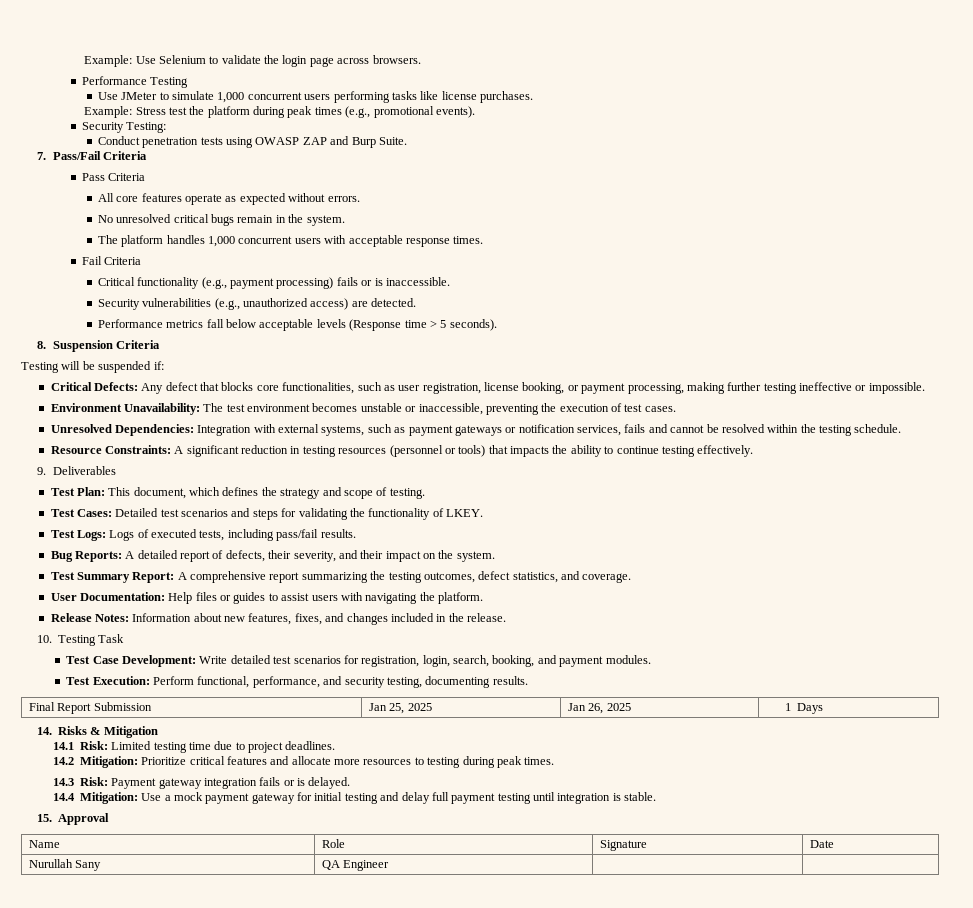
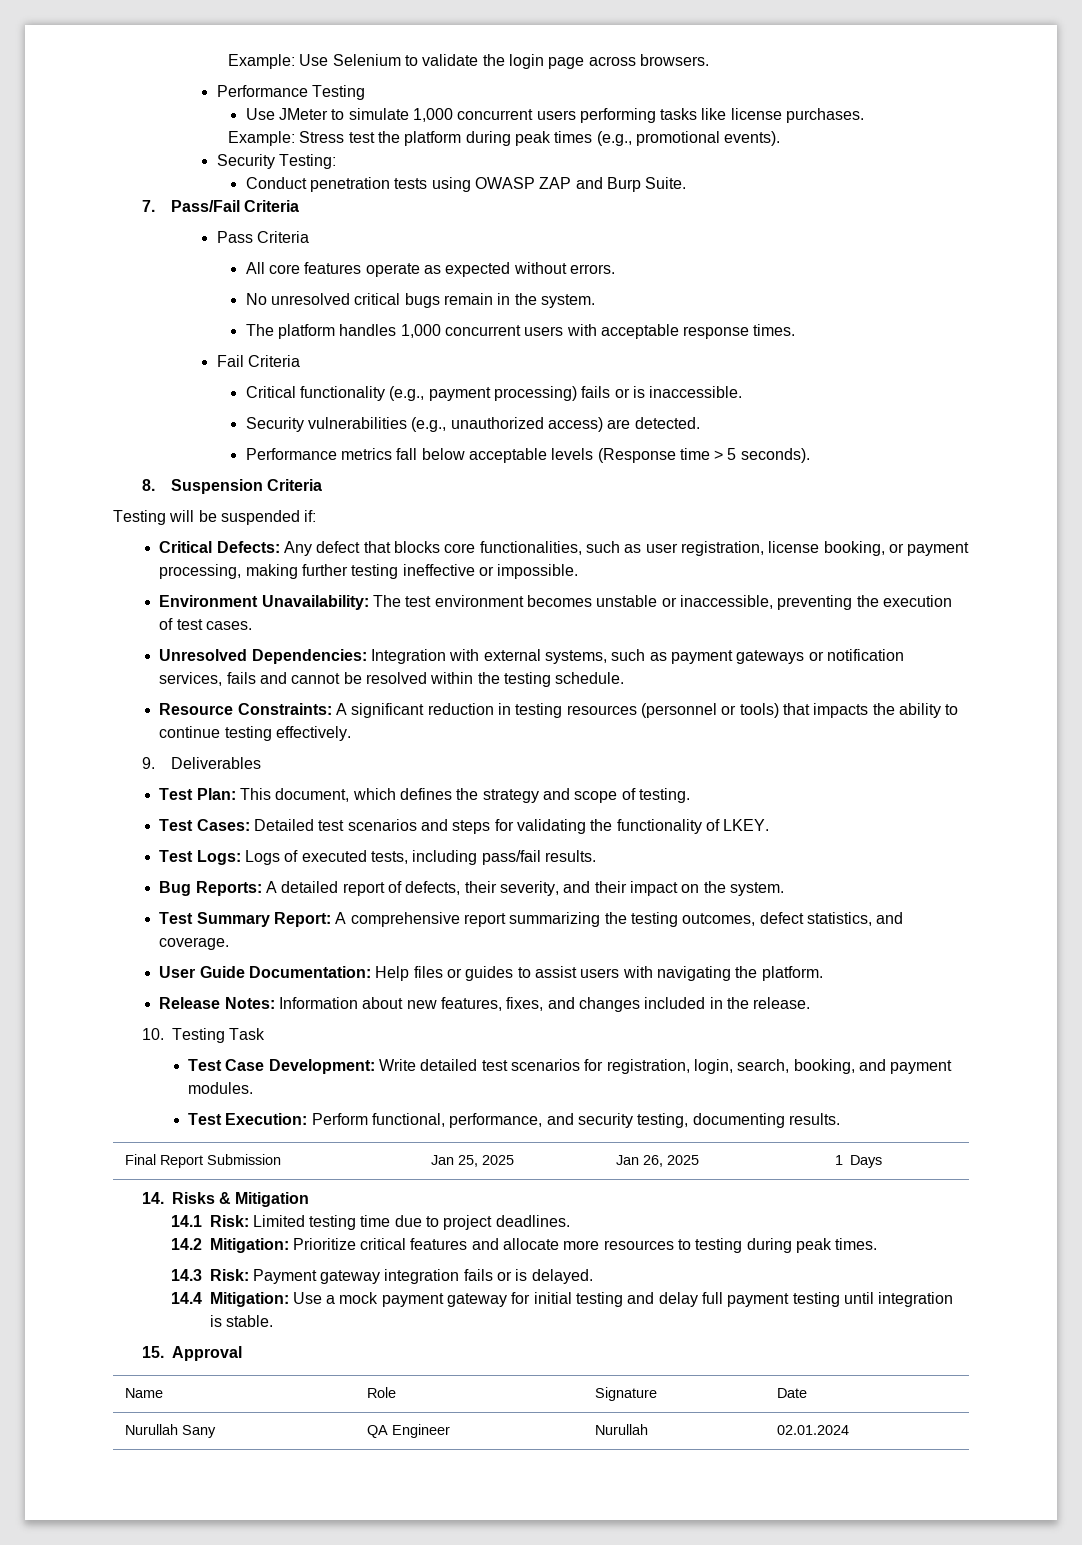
- User Documentation: Help files or guides to assist users with navigating the platform.
+ User Guide Documentation: Help files or guides to assist users with navigating the platform.
- Nurullah Sany | QA Engineer | |
+ Nurullah Sany | QA Engineer | Nurullah | 02.01.2024

